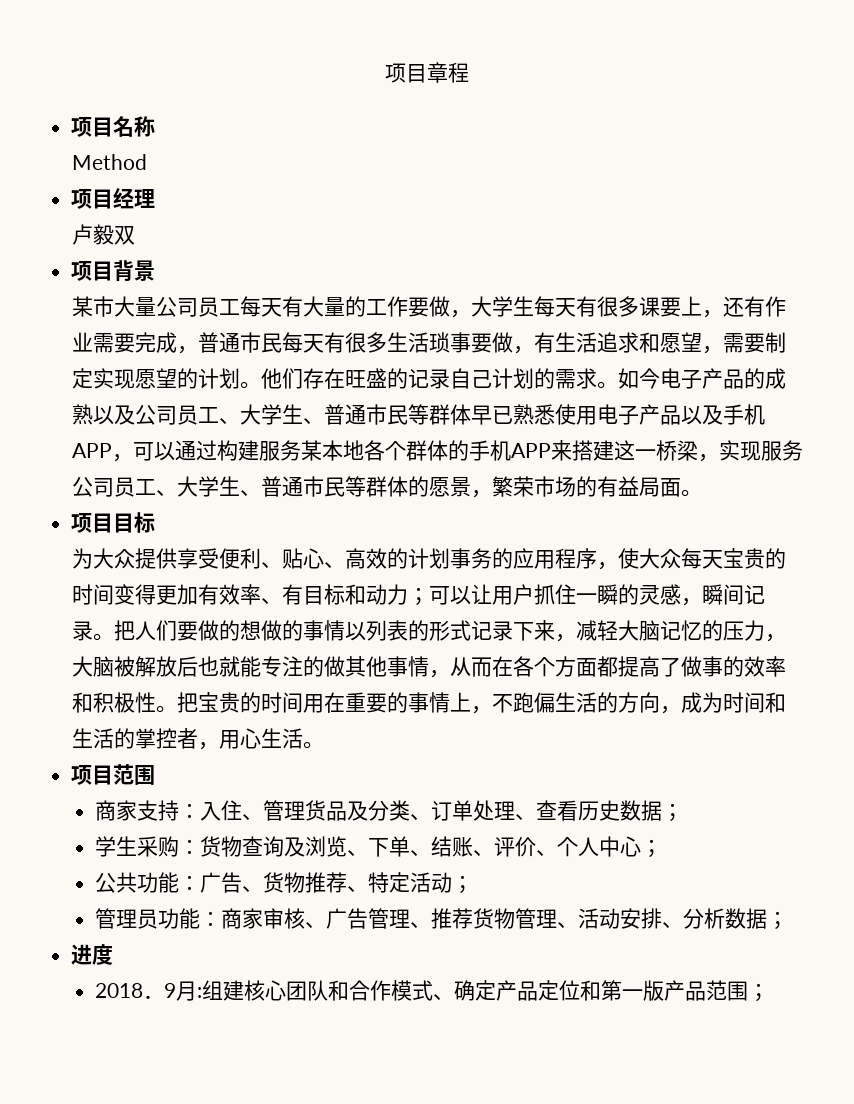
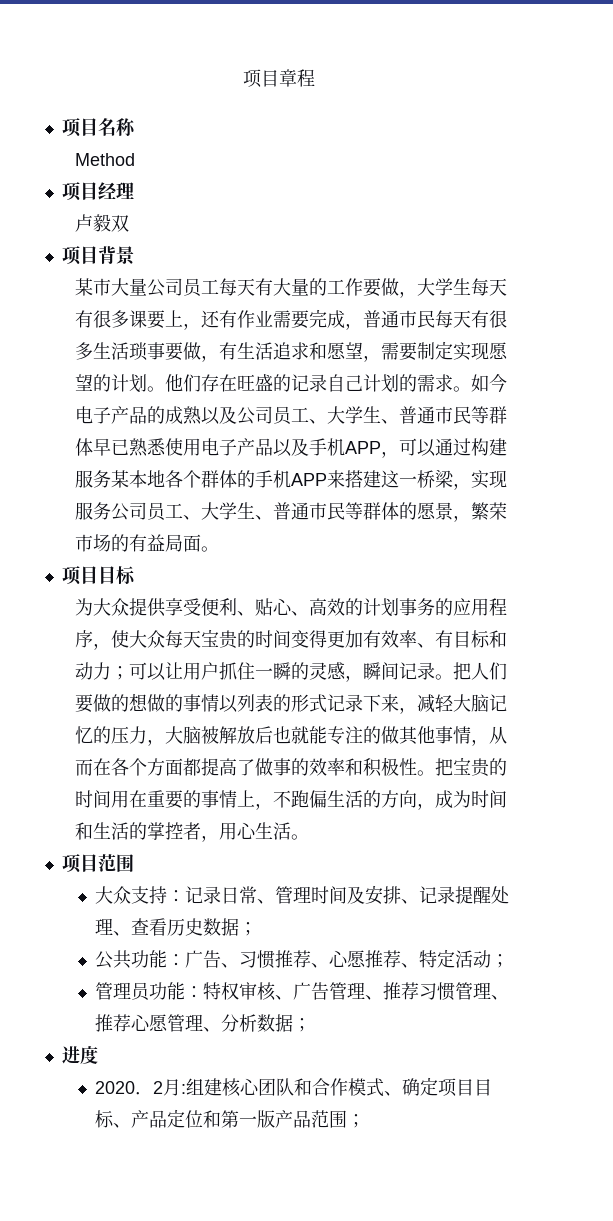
- 商家支持：入住、管理货品及分类、订单处理、查看历史数据；
+ 大众支持：记录日常、管理时间及安排、记录提醒处理、查看历史数据；
- 学生采购：货物查询及浏览、下单、结账、评价、个人中心；
- 公共功能：广告、货物推荐、特定活动；
+ 公共功能：广告、习惯推荐、心愿推荐、特定活动；
- 管理员功能：商家审核、广告管理、推荐货物管理、活动安排、分析数据；
+ 管理员功能：特权审核、广告管理、推荐习惯管理、推荐心愿管理、分析数据；
- 2018．9月:组建核心团队和合作模式、确定产品定位和第一版产品范围；
+ 2020．2月:组建核心团队和合作模式、确定项目目标、产品定位和第一版产品范围；

